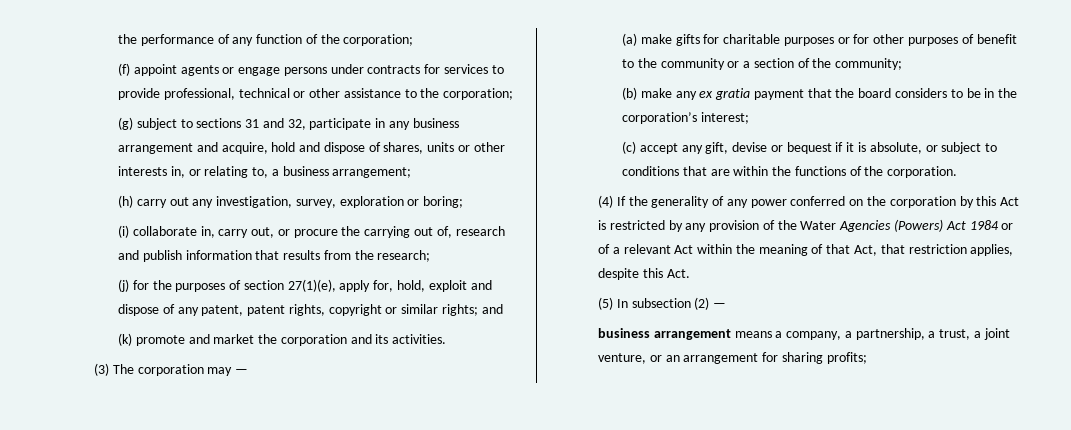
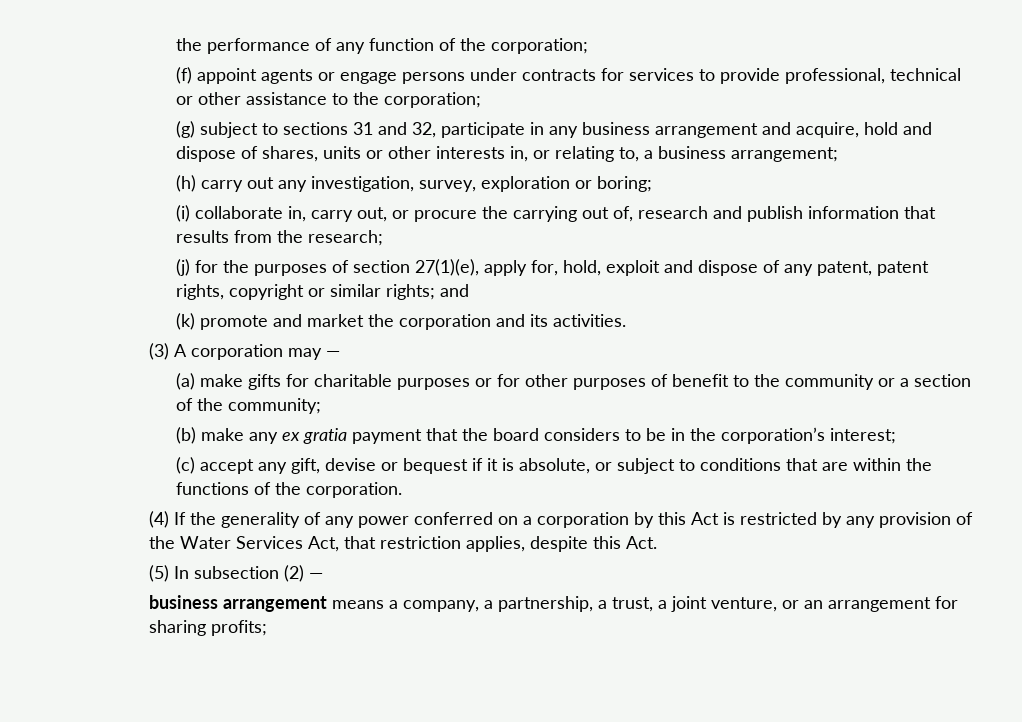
- (3) The corporation may —
+ (3) A corporation may —
- (4) If the generality of any power conferred on the corporation by this Act is restricted by any provision of the Water Agencies (Powers) Act 1984 or of a relevant Act within the meaning of that Act, that restriction applies, despite this Act.
+ (4) If the generality of any power conferred on a corporation by this Act is restricted by any provision of the Water Services Act, that restriction applies, despite this Act.

